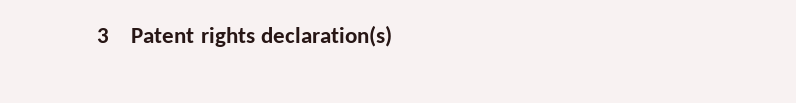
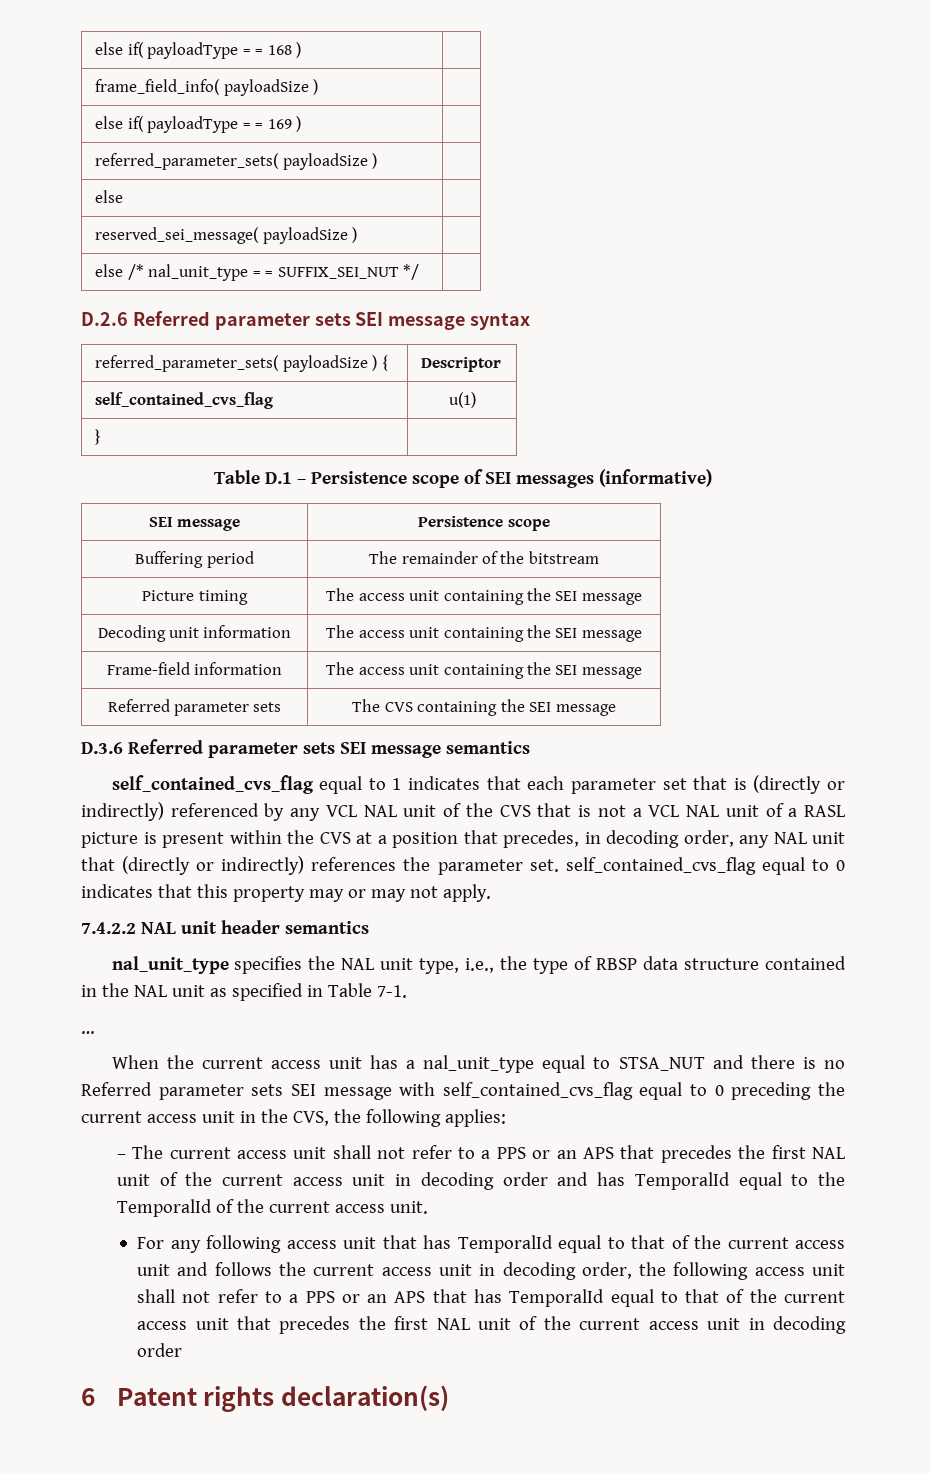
- 3 Patent rights declaration(s)
+ else if( payloadType = = 168 ) |
+ frame_field_info( payloadSize ) |
+ else if( payloadType = = 169 ) |
+ referred_parameter_sets( payloadSize ) |
+ else |
+ reserved_sei_message( payloadSize ) |
+ else /* nal_unit_type = = SUFFIX_SEI_NUT */ |
+ D.2.6 Referred parameter sets SEI message syntax
+ referred_parameter_sets( payloadSize ) { | Descriptor
+ self_contained_cvs_flag | u(1)
+ } |
+ Table D.1 – Persistence scope of SEI messages (informative)
+ SEI message | Persistence scope
+ Buffering period | The remainder of the bitstream
+ Picture timing | The access unit containing the SEI message
+ Decoding unit information | The access unit containing the SEI message
+ Frame-field information | The access unit containing the SEI message
+ Referred parameter sets | The CVS containing the SEI message
+ D.3.6 Referred parameter sets SEI message semantics
+ self_contained_cvs_flag equal to 1 indicates that each parameter set that is (directly or indirectly) referenced by any VCL NAL unit of the CVS that is not a VCL NAL unit of a RASL picture is present within the CVS at a position that precedes, in decoding order, any NAL unit that (directly or indirectly) references the parameter set. self_contained_cvs_flag equal to 0 indicates that this property may or may not apply.
+ 7.4.2.2 NAL unit header semantics
+ nal_unit_type specifies the NAL unit type, i.e., the type of RBSP data structure contained in the NAL unit as specified in Table 7-1.
+ …
+ When the current access unit has a nal_unit_type equal to STSA_NUT and there is no Referred parameter sets SEI message with self_contained_cvs_flag equal to 0 preceding the current access unit in the CVS, the following applies:
+ – The current access unit shall not refer to a PPS or an APS that precedes the first NAL unit of the current access unit in decoding order and has TemporalId equal to the TemporalId of the current access unit.
+ For any following access unit that has TemporalId equal to that of the current access unit and follows the current access unit in decoding order, the following access unit shall not refer to a PPS or an APS that has TemporalId equal to that of the current access unit that precedes the first NAL unit of the current access unit in decoding order
+ 6 Patent rights declaration(s)

